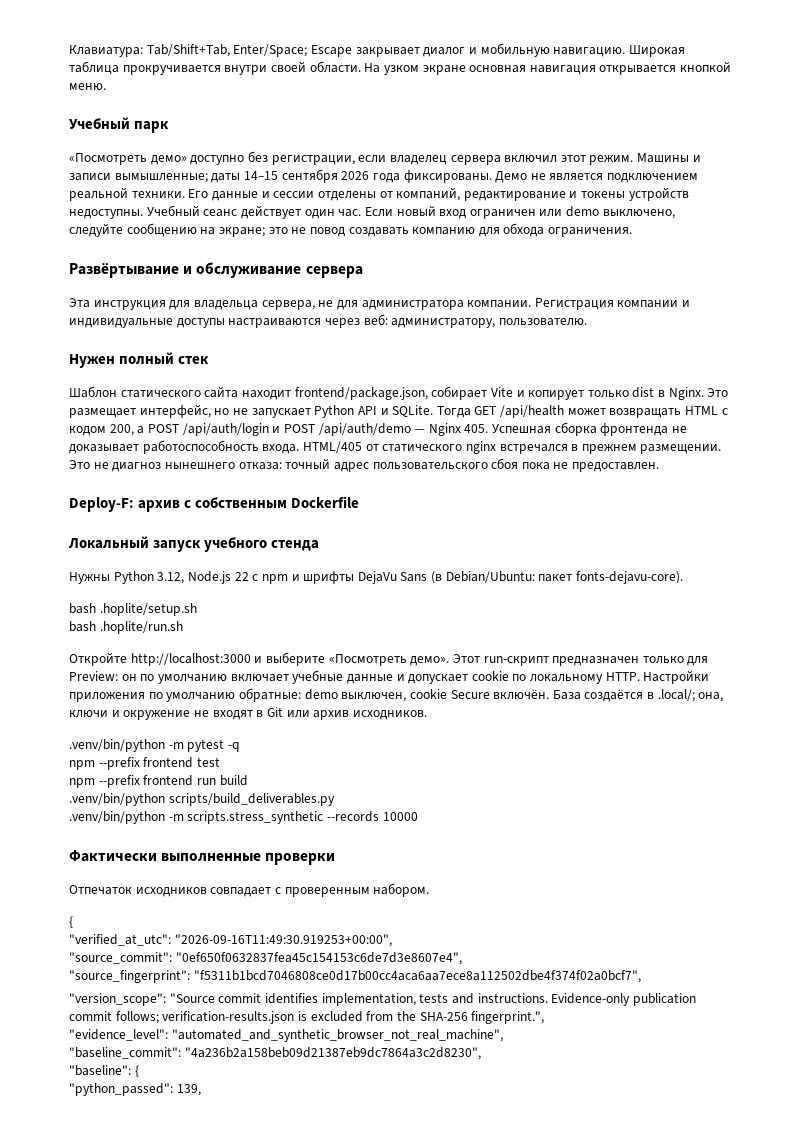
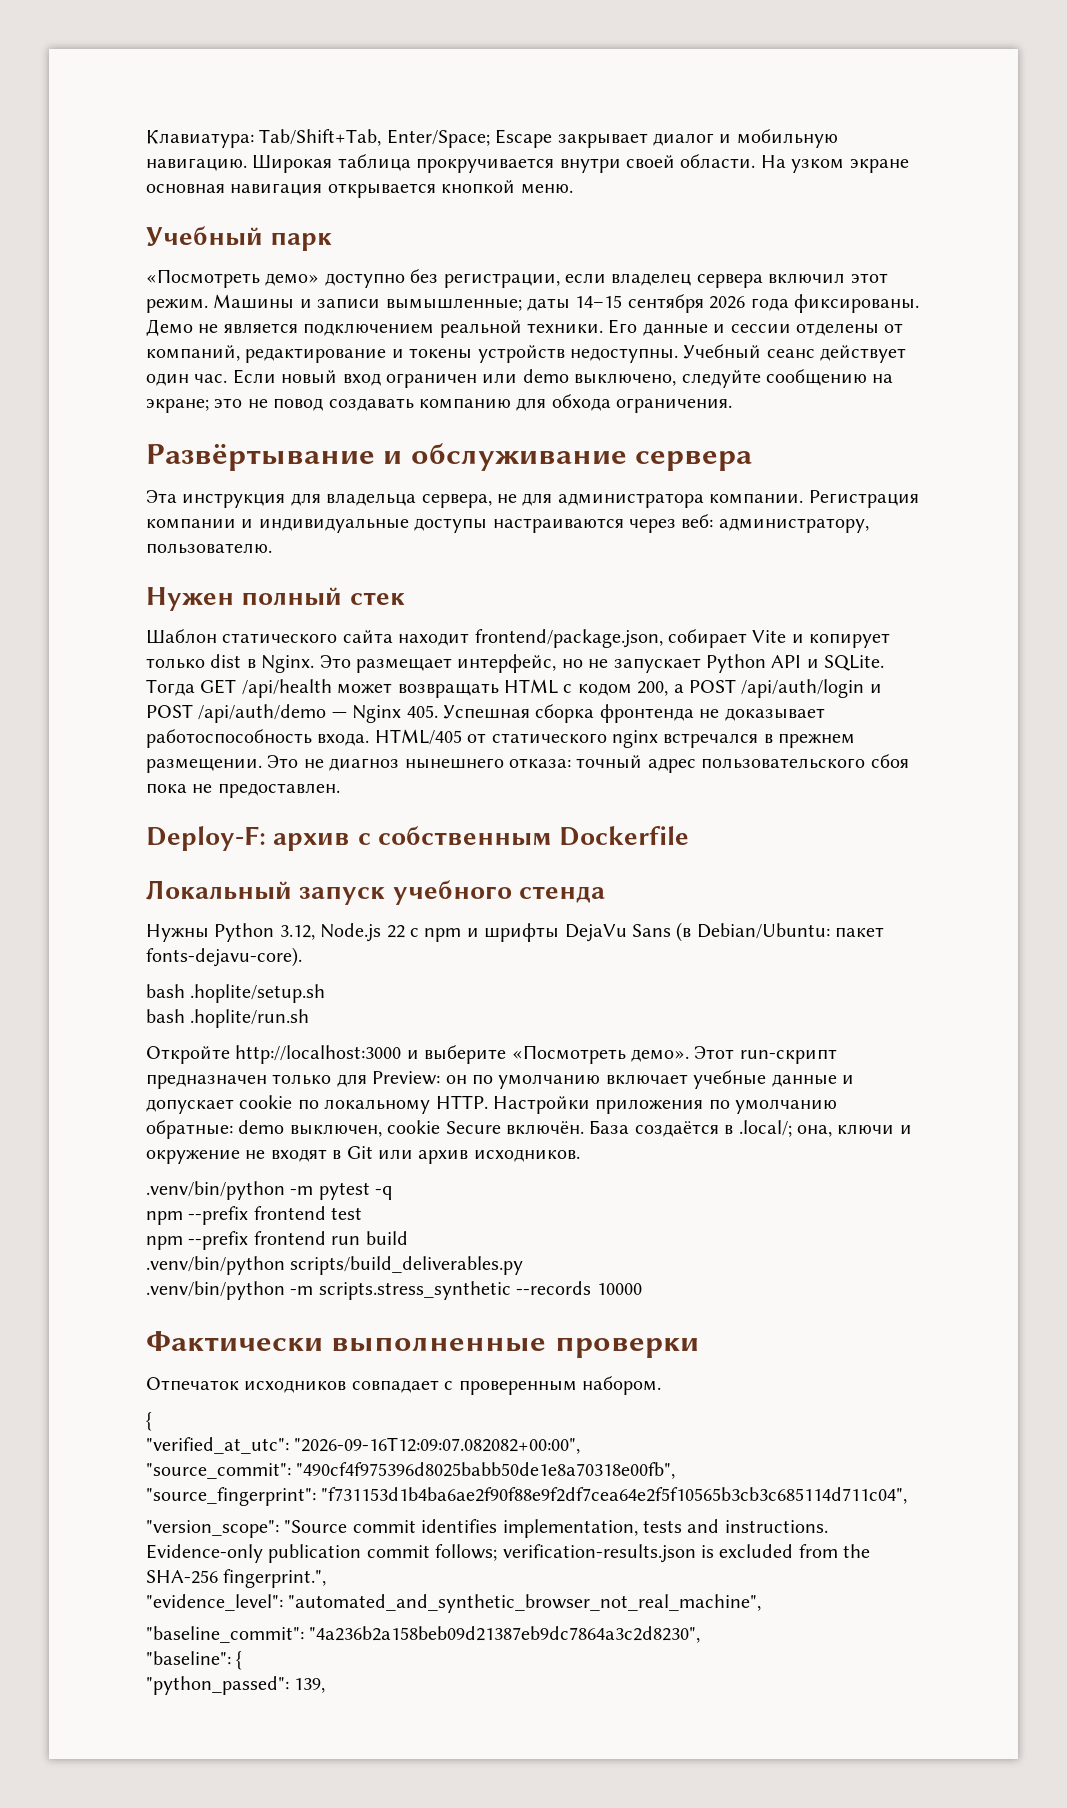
- "verified_at_utc": "2026-09-16T11:49:30.919253+00:00",
+ "verified_at_utc": "2026-09-16T12:09:07.082082+00:00",
- "source_commit": "0ef650f0632837fea45c154153c6de7d3e8607e4",
+ "source_commit": "490cf4f975396d8025babb50de1e8a70318e00fb",
- "source_fingerprint": "f5311b1bcd7046808ce0d17b00cc4aca6aa7ece8a112502dbe4f374f02a0bcf7",
+ "source_fingerprint": "f731153d1b4ba6ae2f90f88e9f2df7cea64e2f5f10565b3cb3c685114d711c04",

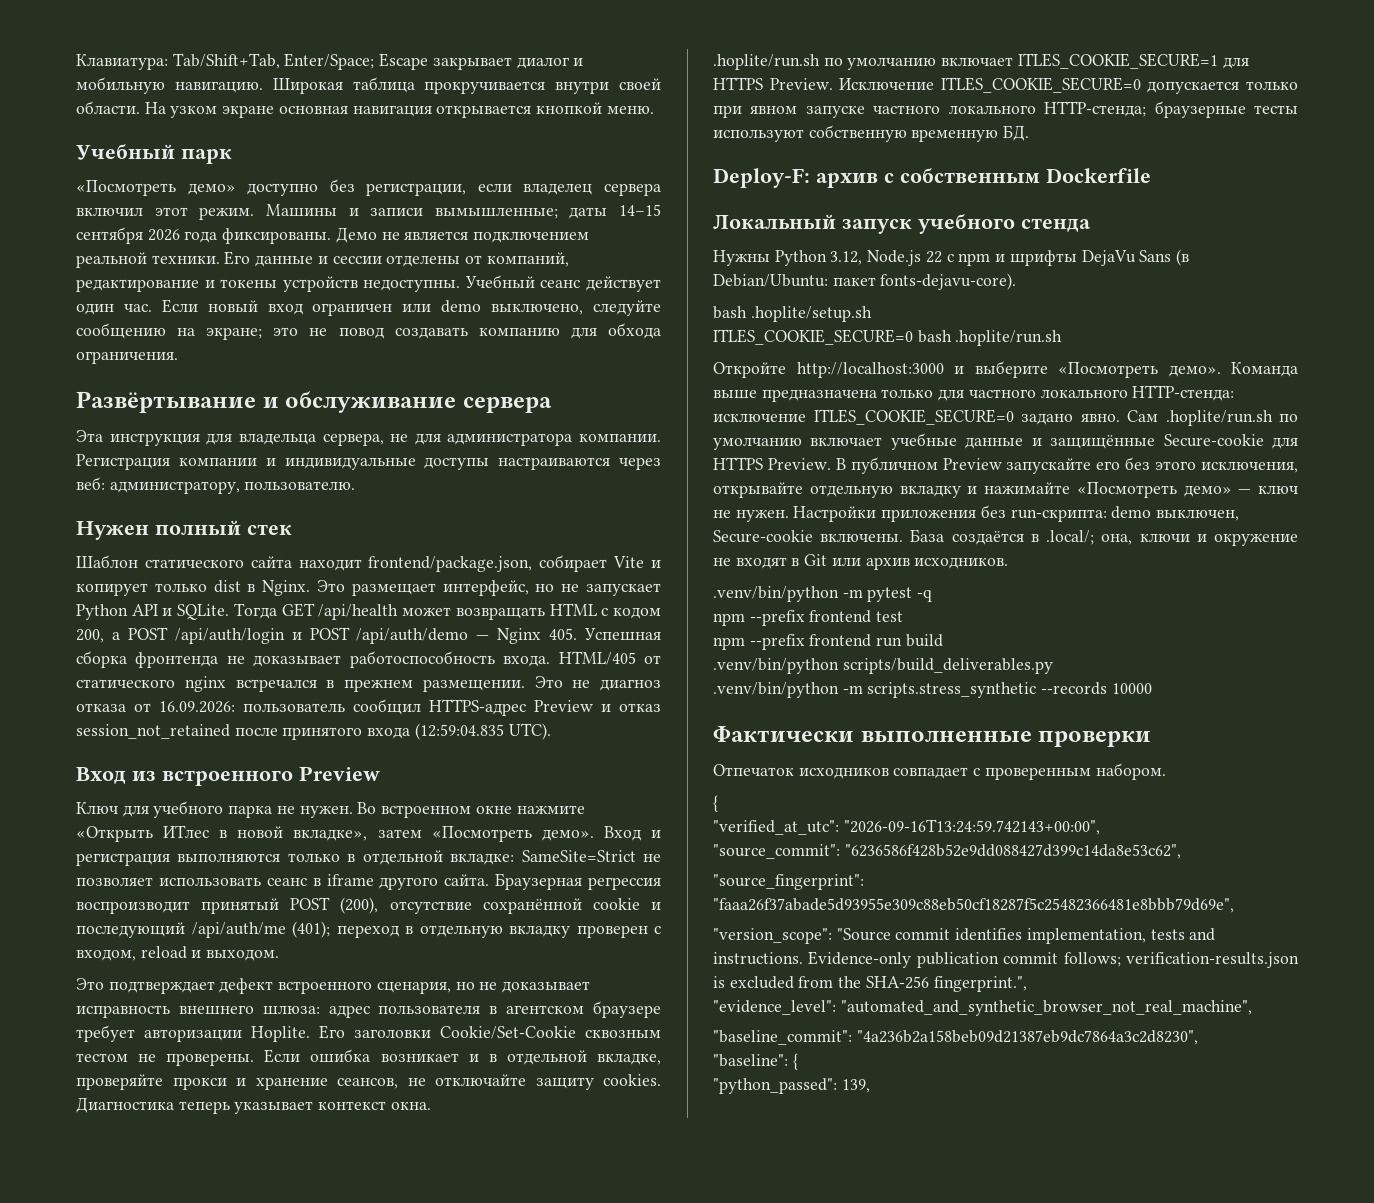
- Это не диагноз нынешнего отказа: точный адрес пользовательского сбоя пока не предоставлен.
+ Это не диагноз отказа от 16.09.2026: пользователь сообщил HTTPS-адрес Preview и отказ session_not_retained после принятого входа (12:59:04.835 UTC).
+ Вход из встроенного Preview
+ Ключ для учебного парка не нужен. Во встроенном окне нажмите «Открыть ИТлес в новой вкладке», затем «Посмотреть демо». Вход и регистрация выполняются только в отдельной вкладке: SameSite=Strict не позволяет использовать сеанс в iframe другого сайта. Браузерная регрессия воспроизводит принятый POST (200), отсутствие сохранённой cookie и последующий /api/auth/me (401); переход в отдельную вкладку проверен с входом, reload и выходом.
+ Это подтверждает дефект встроенного сценария, но не доказывает исправность внешнего шлюза: адрес пользователя в агентском браузере требует авторизации Hoplite. Его заголовки Cookie/Set-Cookie сквозным тестом не проверены. Если ошибка возникает и в отдельной вкладке, проверяйте прокси и хранение сеансов, не отключайте защиту cookies. Диагностика теперь указывает контекст окна.
+ .hoplite/run.sh по умолчанию включает ITLES_COOKIE_SECURE=1 для HTTPS Preview. Исключение ITLES_COOKIE_SECURE=0 допускается только при явном запуске частного локального HTTP-стенда; браузерные тесты используют собственную временную БД.
- bash .hoplite/run.sh
+ ITLES_COOKIE_SECURE=0 bash .hoplite/run.sh
- Этот run-скрипт предназначен только для Preview: он по умолчанию включает учебные данные и допускает cookie по локальному HTTP. Настройки приложения по умолчанию обратные: demo выключен, cookie Secure включён.
+ Команда выше предназначена только для частного локального HTTP-стенда: исключение ITLES_COOKIE_SECURE=0 задано явно. Сам .hoplite/run.sh по умолчанию включает учебные данные и защищённые Secure-cookie для HTTPS Preview. В публичном Preview запускайте его без этого исключения, открывайте отдельную вкладку и нажимайте «Посмотреть демо» — ключ не нужен. Настройки приложения без run-скрипта: demo выключен, Secure-cookie включены.
- "verified_at_utc": "2026-09-16T12:09:07.082082+00:00",
+ "verified_at_utc": "2026-09-16T13:24:59.742143+00:00",
- "source_commit": "490cf4f975396d8025babb50de1e8a70318e00fb",
+ "source_commit": "6236586f428b52e9dd088427d399c14da8e53c62",
- "source_fingerprint": "f731153d1b4ba6ae2f90f88e9f2df7cea64e2f5f10565b3cb3c685114d711c04",
+ "source_fingerprint": "faaa26f37abade5d93955e309c88eb50cf18287f5c25482366481e8bbb79d69e",

